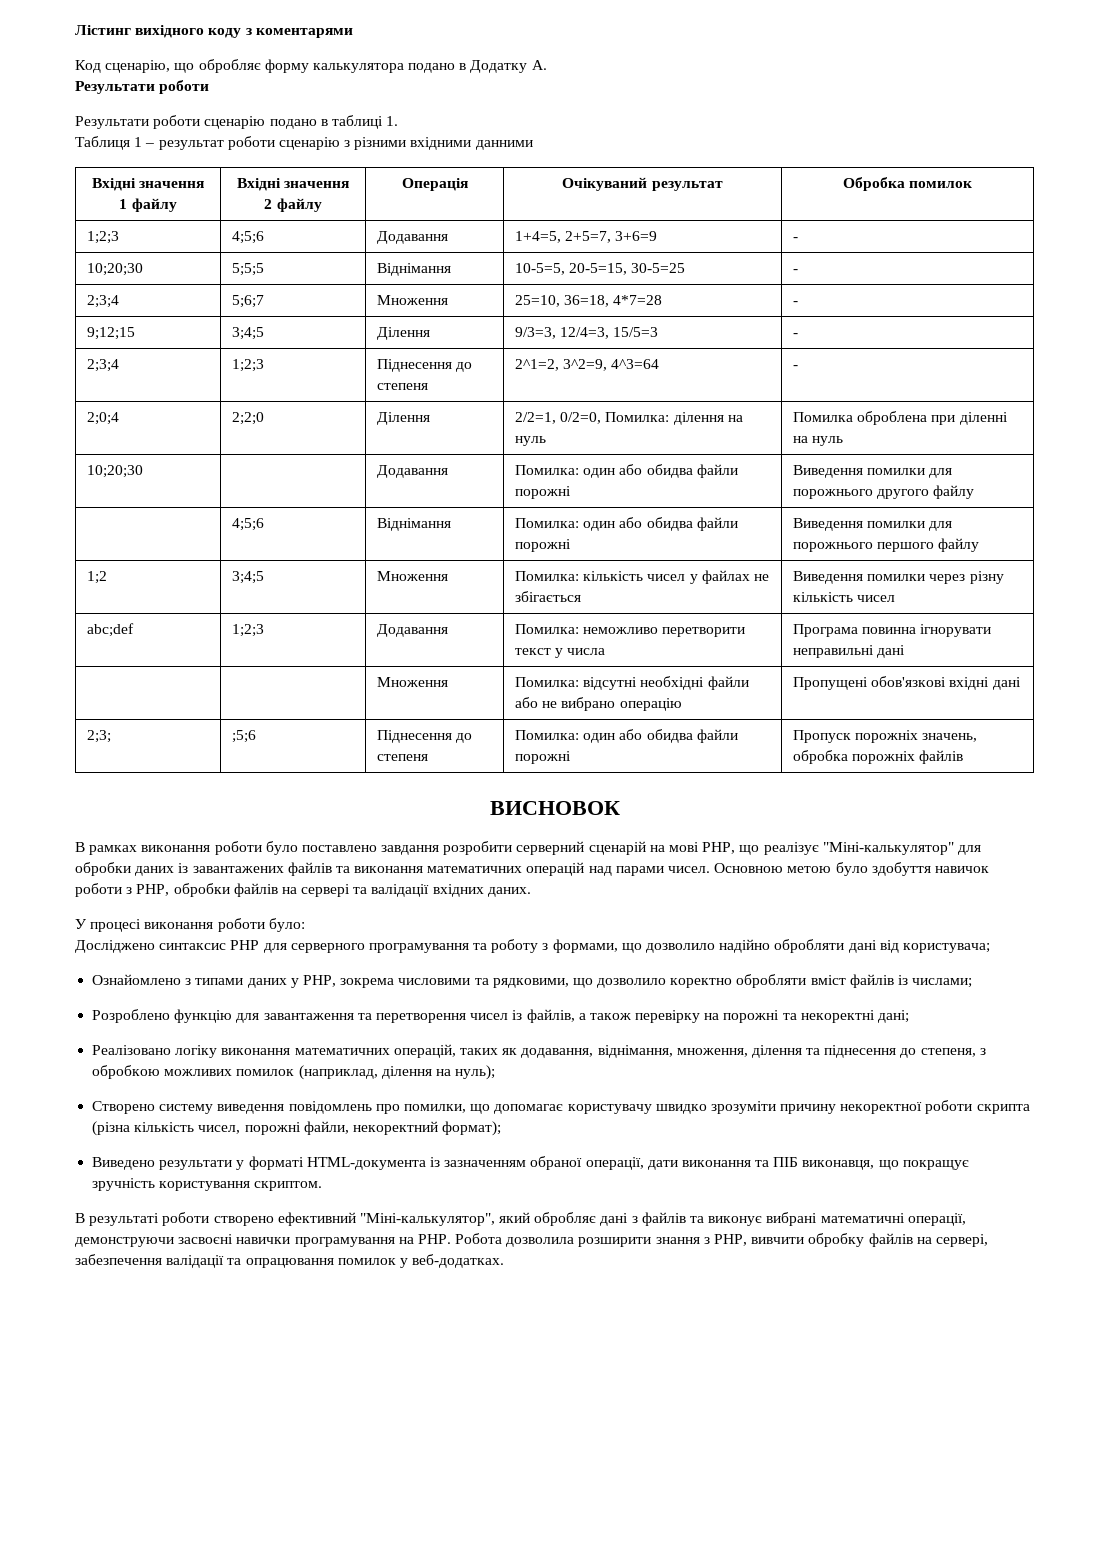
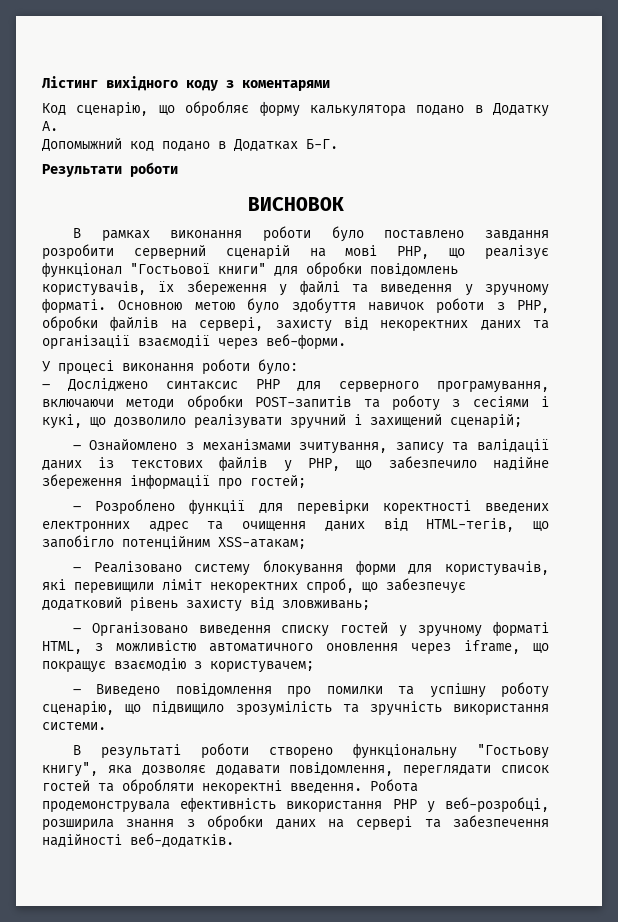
  Код сценарію, що обробляє форму калькулятора подано в Додатку А.
+ Допомыжний код подано в Додатках Б-Г.
  Результати роботи
- Результати роботи сценарію подано в таблиці 1.
- Таблиця 1 – результат роботи сценарію з різними вхідними данними
- Вхідні значення 1 файлу | Вхідні значення 2 файлу | Операція | Очікуваний результат | Обробка помилок
- 1;2;3 | 4;5;6 | Додавання | 1+4=5, 2+5=7, 3+6=9 | -
- 10;20;30 | 5;5;5 | Віднімання | 10-5=5, 20-5=15, 30-5=25 | -
- 2;3;4 | 5;6;7 | Множення | 25=10, 36=18, 4*7=28 | -
- 9;12;15 | 3;4;5 | Ділення | 9/3=3, 12/4=3, 15/5=3 | -
- 2;3;4 | 1;2;3 | Піднесення до степеня | 2^1=2, 3^2=9, 4^3=64 | -
- 2;0;4 | 2;2;0 | Ділення | 2/2=1, 0/2=0, Помилка: ділення на нуль | Помилка оброблена при діленні на нуль
- 10;20;30 | | Додавання | Помилка: один або обидва файли порожні | Виведення помилки для порожнього другого файлу
- | 4;5;6 | Віднімання | Помилка: один або обидва файли порожні | Виведення помилки для порожнього першого файлу
- 1;2 | 3;4;5 | Множення | Помилка: кількість чисел у файлах не збігається | Виведення помилки через різну кількість чисел
- abc;def | 1;2;3 | Додавання | Помилка: неможливо перетворити текст у числа | Програма повинна ігнорувати неправильні дані
- | | Множення | Помилка: відсутні необхідні файли або не вибрано операцію | Пропущені обов'язкові вхідні дані
- 2;3; | ;5;6 | Піднесення до степеня | Помилка: один або обидва файли порожні | Пропуск порожніх значень, обробка порожніх файлів
- В рамках виконання роботи було поставлено завдання розробити серверний сценарій на мові PHP, що реалізує "Міні-калькулятор" для обробки даних із завантажених файлів та виконання математичних операцій над парами чисел.
+ В рамках виконання роботи було поставлено завдання розробити серверний сценарій на мові PHP, що реалізує функціонал "Гостьової книги" для обробки повідомлень користувачів, їх збереження у файлі та виведення у зручному форматі.
- Основною метою було здобуття навичок роботи з PHP, обробки файлів на сервері та валідації вхідних даних.
+ Основною метою було здобуття навичок роботи з PHP, обробки файлів на сервері, захисту від некоректних даних та організації взаємодії через веб-форми.
- Досліджено синтаксис PHP для серверного програмування та роботу з формами, що дозволило надійно обробляти дані від користувача;
- Ознайомлено з типами даних у PHP, зокрема числовими та рядковими, що дозволило коректно обробляти вміст файлів із числами;
- Розроблено функцію для завантаження та перетворення чисел із файлів, а також перевірку на порожні та некоректні дані;
- Реалізовано логіку виконання математичних операцій, таких як додавання, віднімання, множення, ділення та піднесення до степеня, з обробкою можливих помилок (наприклад, ділення на нуль);
- Створено систему виведення повідомлень про помилки, що допомагає користувачу швидко зрозуміти причину некоректної роботи скрипта (різна кількість чисел, порожні файли, некоректний формат);
- Виведено результати у форматі HTML-документа із зазначенням обраної операції, дати виконання та ПІБ виконавця, що покращує зручність користування скриптом.
- В результаті роботи створено ефективний "Міні-калькулятор", який обробляє дані з файлів та виконує вибрані математичні операції, демонструючи засвоєні навички програмування на PHP. Робота дозволила розширити знання з PHP, вивчити обробку файлів на сервері, забезпечення валідації та опрацювання помилок у веб-додатках.
+ – Досліджено синтаксис PHP для серверного програмування, включаючи методи обробки POST-запитів та роботу з сесіями і кукі, що дозволило реалізувати зручний і захищений сценарій;
+ – Ознайомлено з механізмами зчитування, запису та валідації даних із текстових файлів у PHP, що забезпечило надійне збереження інформації про гостей;
+ – Розроблено функції для перевірки коректності введених електронних адрес та очищення даних від HTML-тегів, що запобігло потенційним XSS-атакам;
+ – Реалізовано систему блокування форми для користувачів, які перевищили ліміт некоректних спроб, що забезпечує додатковий рівень захисту від зловживань;
+ – Організовано виведення списку гостей у зручному форматі HTML, з можливістю автоматичного оновлення через iframe, що покращує взаємодію з користувачем;
+ – Виведено повідомлення про помилки та успішну роботу сценарію, що підвищило зрозумілість та зручність використання системи.
+ В результаті роботи створено функціональну "Гостьову книгу", яка дозволяє додавати повідомлення, переглядати список гостей та обробляти некоректні введення. Робота продемонструвала ефективність використання PHP у веб-розробці, розширила знання з обробки даних на сервері та забезпечення надійності веб-додатків.

